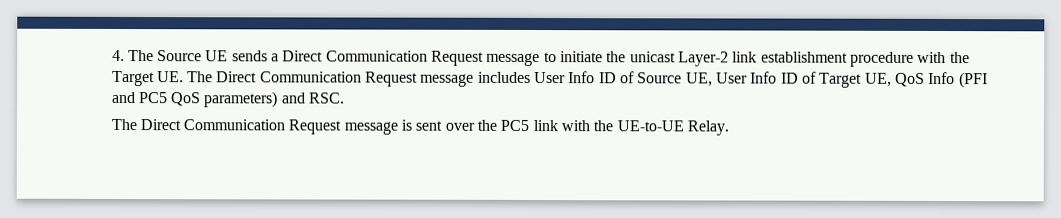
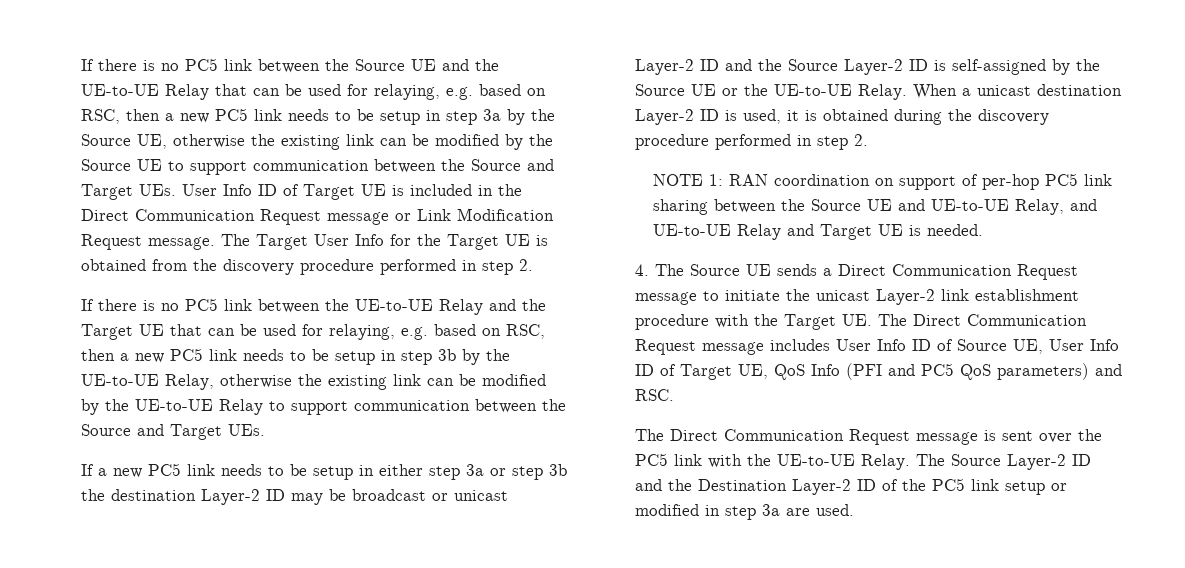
+ If there is no PC5 link between the Source UE and the UE-to-UE Relay that can be used for relaying, e.g. based on RSC, then a new PC5 link needs to be setup in step 3a by the Source UE, otherwise the existing link can be modified by the Source UE to support communication between the Source and Target UEs. User Info ID of Target UE is included in the Direct Communication Request message or Link Modification Request message. The Target User Info for the Target UE is obtained from the discovery procedure performed in step 2.
+ If there is no PC5 link between the UE-to-UE Relay and the Target UE that can be used for relaying, e.g. based on RSC, then a new PC5 link needs to be setup in step 3b by the UE-to-UE Relay, otherwise the existing link can be modified by the UE-to-UE Relay to support communication between the Source and Target UEs.
+ If a new PC5 link needs to be setup in either step 3a or step 3b the destination Layer-2 ID may be broadcast or unicast Layer-2 ID and the Source Layer-2 ID is self-assigned by the Source UE or the UE-to-UE Relay. When a unicast destination Layer-2 ID is used, it is obtained during the discovery procedure performed in step 2.
+ NOTE 1: RAN coordination on support of per-hop PC5 link sharing between the Source UE and UE-to-UE Relay, and UE-to-UE Relay and Target UE is needed.
+ The Source Layer-2 ID and the Destination Layer-2 ID of the PC5 link setup or modified in step 3a are used.

